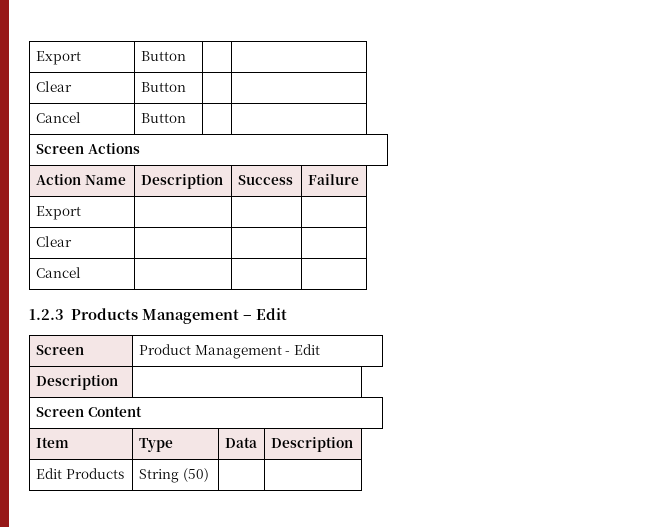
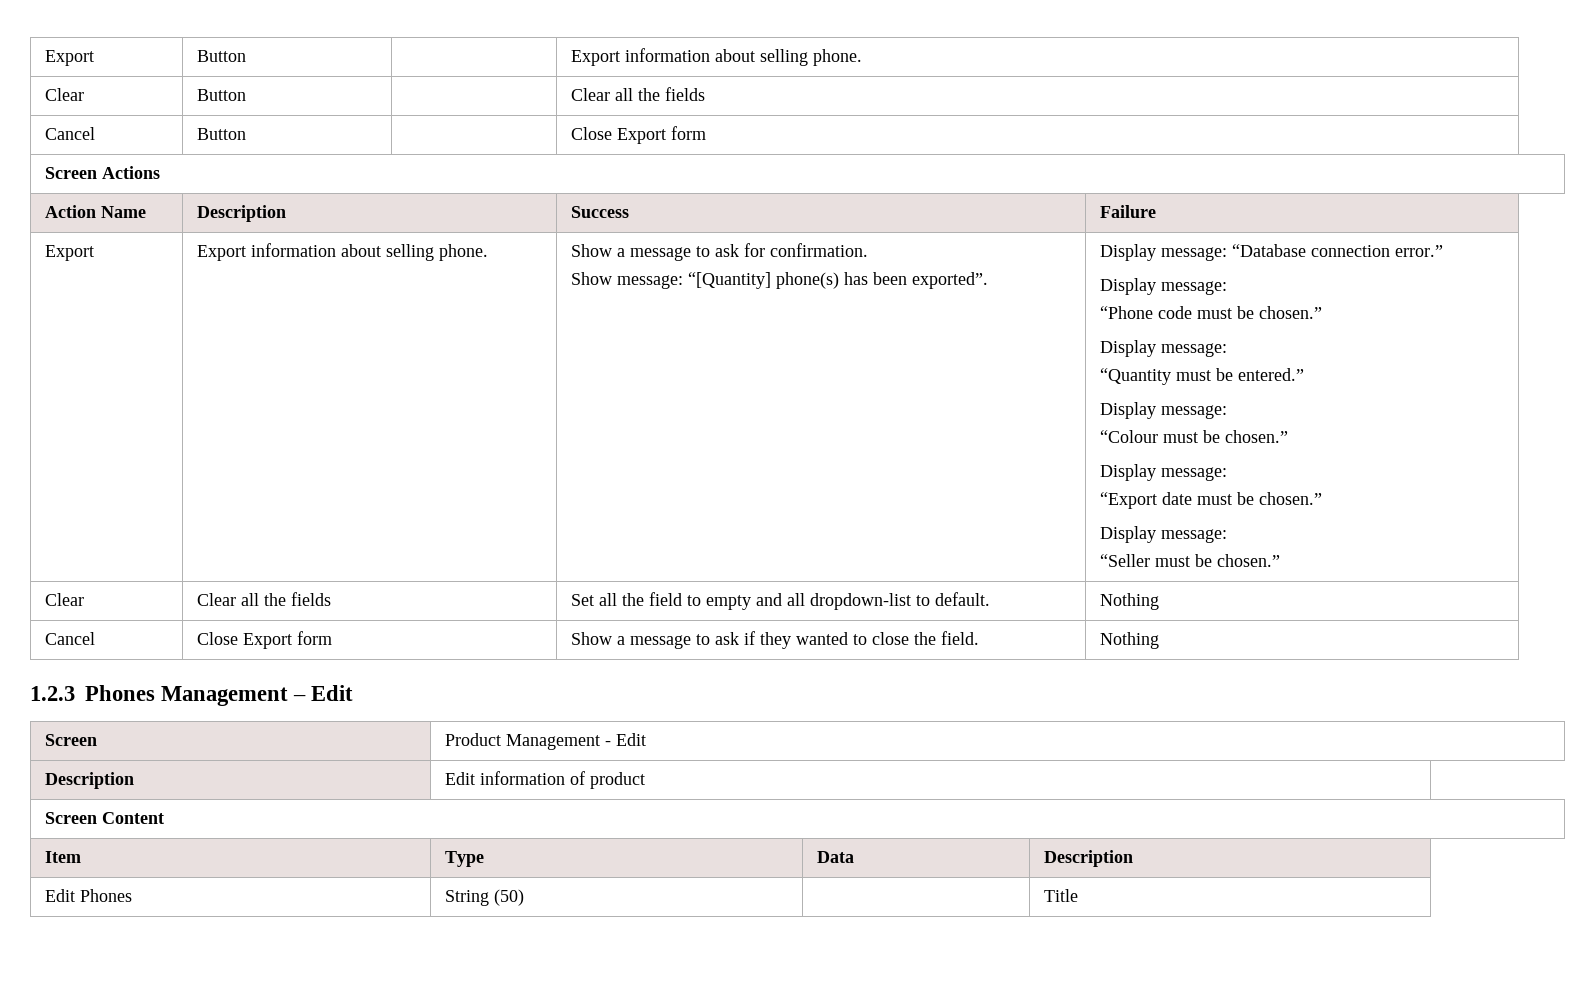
- Export | Button | |
- Clear | Button | |
+ Export | Button | | Export information about selling phone.
+ Clear | Button | | Clear all the fields
- Cancel | Button | |
+ Cancel | Button | | Close Export form
- Clear | | |
- Cancel | | |
+ Export information about selling phone. | Show a message to ask for confirmation.
+ Show message: “[Quantity] phone(s) has been exported”. | Display message: “Database connection error.”
+ Display message:
+ “Phone code must be chosen.”
+ Display message:
+ “Quantity must be entered.”
+ Display message:
+ “Colour must be chosen.”
+ Display message:
+ “Export date must be chosen.”
+ Display message:
+ “Seller must be chosen.”
+ Clear | Clear all the fields | Set all the field to empty and all dropdown-list to default. | Nothing
+ Cancel | Close Export form | Show a message to ask if they wanted to close the field. | Nothing
- 1.2.3 Products Management – Edit
+ 1.2.3 Phones Management – Edit
  Screen | Product Management - Edit
- Description |
+ Description | Edit information of product
- Edit Products | String (50) | |
+ Edit Phones | String (50) | | Title

